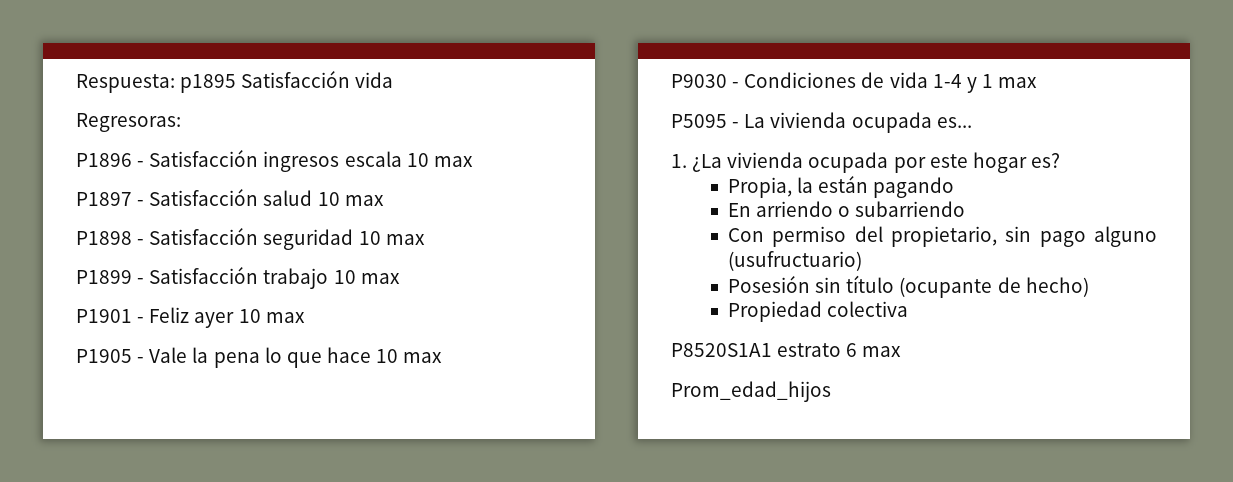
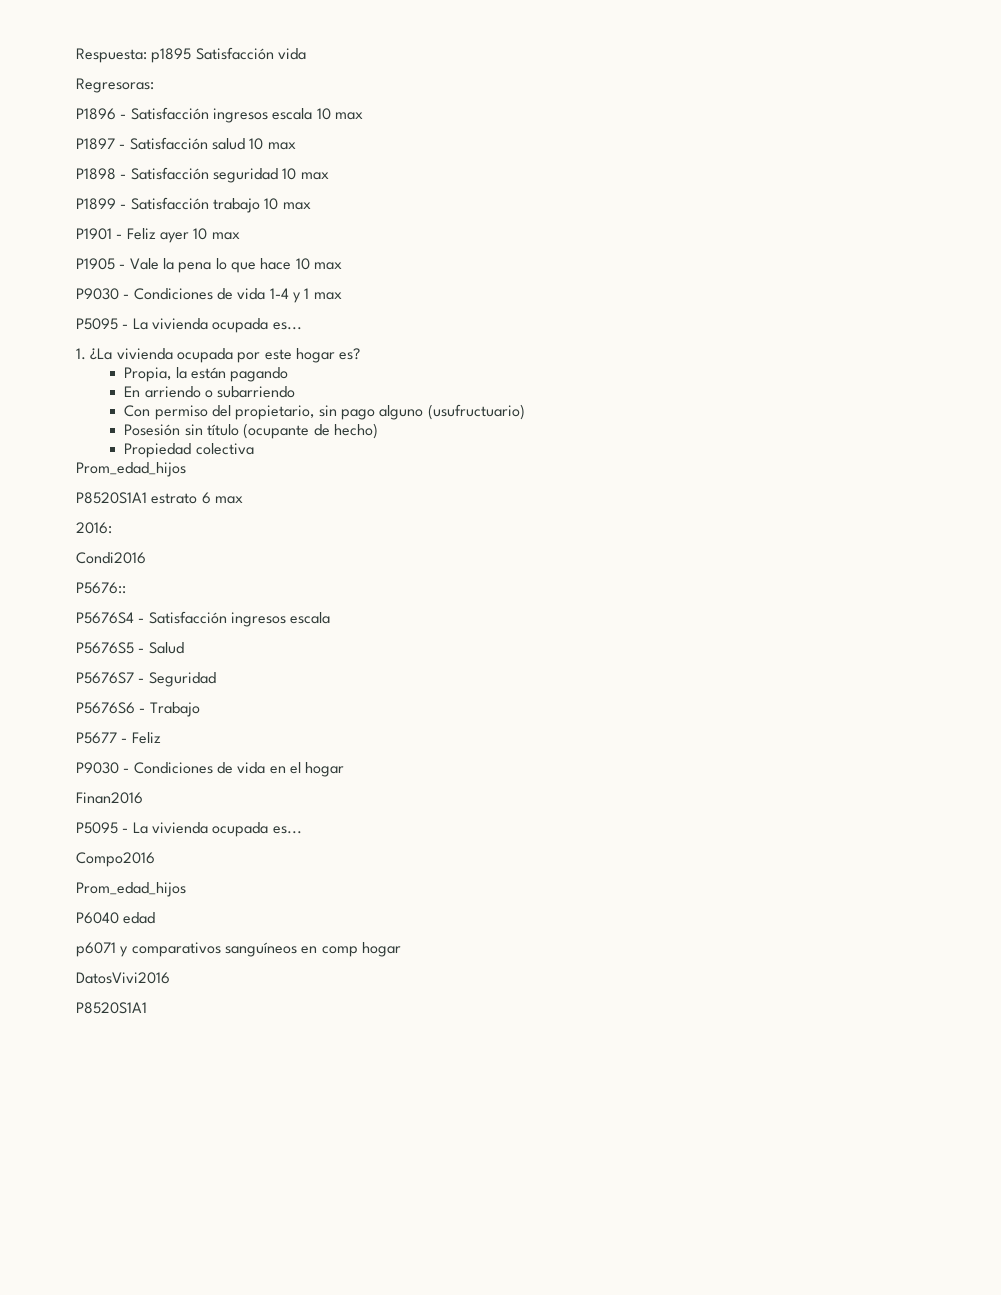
  Propiedad colectiva
+ Prom_edad_hijos
+ 2016:
+ Condi2016
+ P5676::
+ P5676S4 - Satisfacción ingresos escala
+ P5676S5 - Salud
+ P5676S7 - Seguridad
+ P5676S6 - Trabajo
+ P5677 - Feliz
+ P9030 - Condiciones de vida en el hogar
+ Finan2016
+ P5095 - La vivienda ocupada es...
+ Compo2016
  Prom_edad_hijos
+ P6040 edad
+ p6071 y comparativos sanguíneos en comp hogar
+ DatosVivi2016
+ P8520S1A1

